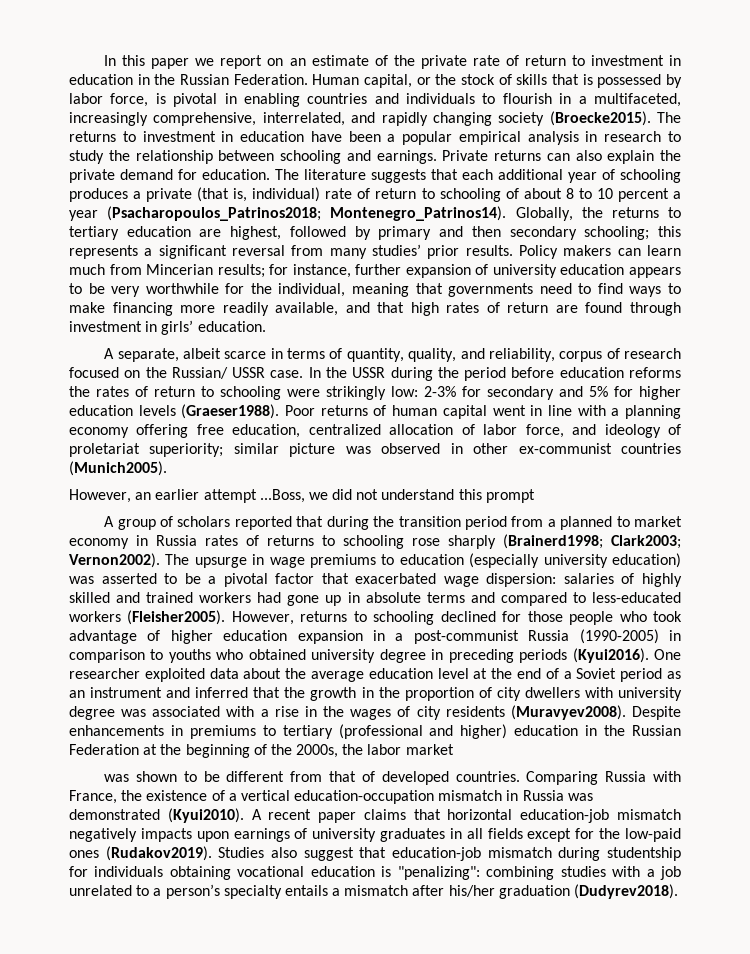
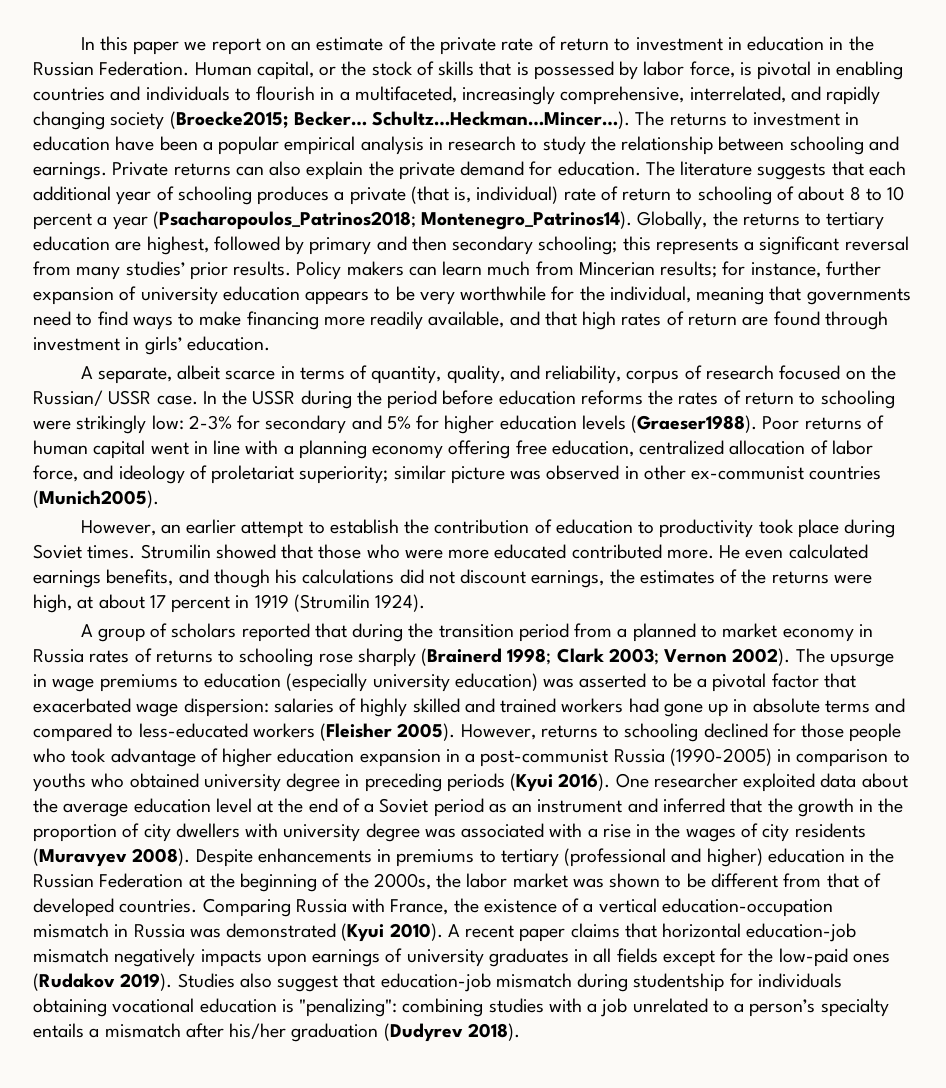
- Human capital, or the stock of skills that is possessed by labor force, is pivotal in enabling countries and individuals to flourish in a multifaceted, increasingly comprehensive, interrelated, and rapidly changing society (Broecke2015).
+ Human capital, or the stock of skills that is possessed by labor force, is pivotal in enabling countries and individuals to flourish in a multifaceted, increasingly comprehensive, interrelated, and rapidly changing society (Broecke2015; Becker… Schultz…Heckman…Mincer…).
- However, an earlier attempt ...Boss, we did not understand this prompt
+ However, an earlier attempt to establish the contribution of education to productivity took place during Soviet times. Strumilin showed that those who were more educated contributed more. He even calculated earnings benefits, and though his calculations did not discount earnings, the estimates of the returns were high, at about 17 percent in 1919 (Strumilin 1924).
- A group of scholars reported that during the transition period from a planned to market economy in Russia rates of returns to schooling rose sharply (Brainerd1998; Clark2003; Vernon2002).
+ A group of scholars reported that during the transition period from a planned to market economy in Russia rates of returns to schooling rose sharply (Brainerd 1998; Clark 2003; Vernon 2002).
- The upsurge in wage premiums to education (especially university education) was asserted to be a pivotal factor that exacerbated wage dispersion: salaries of highly skilled and trained workers had gone up in absolute terms and compared to less-educated workers (Fleisher2005).
+ The upsurge in wage premiums to education (especially university education) was asserted to be a pivotal factor that exacerbated wage dispersion: salaries of highly skilled and trained workers had gone up in absolute terms and compared to less-educated workers (Fleisher 2005).
- However, returns to schooling declined for those people who took advantage of higher education expansion in a post-communist Russia (1990-2005) in comparison to youths who obtained university degree in preceding periods (Kyui2016).
+ However, returns to schooling declined for those people who took advantage of higher education expansion in a post-communist Russia (1990-2005) in comparison to youths who obtained university degree in preceding periods (Kyui 2016).
- One researcher exploited data about the average education level at the end of a Soviet period as an instrument and inferred that the growth in the proportion of city dwellers with university degree was associated with a rise in the wages of city residents (Muravyev2008).
+ One researcher exploited data about the average education level at the end of a Soviet period as an instrument and inferred that the growth in the proportion of city dwellers with university degree was associated with a rise in the wages of city residents (Muravyev 2008).
- Despite enhancements in premiums to tertiary (professional and higher) education in the Russian Federation at the beginning of the 2000s, the labor market
- was shown to be different from that of developed countries.
+ Despite enhancements in premiums to tertiary (professional and higher) education in the Russian Federation at the beginning of the 2000s, the labor market was shown to be different from that of developed countries.
- Comparing Russia with France, the existence of a vertical education-occupation mismatch in Russia was demonstrated (Kyui2010).
+ Comparing Russia with France, the existence of a vertical education-occupation mismatch in Russia was demonstrated (Kyui 2010).
- A recent paper claims that horizontal education-job mismatch negatively impacts upon earnings of university graduates in all fields except for the low-paid ones (Rudakov2019).
+ A recent paper claims that horizontal education-job mismatch negatively impacts upon earnings of university graduates in all fields except for the low-paid ones (Rudakov 2019).
- Studies also suggest that education-job mismatch during studentship for individuals obtaining vocational education is "penalizing": combining studies with a job unrelated to a person’s specialty entails a mismatch after his/her graduation (Dudyrev2018).
+ Studies also suggest that education-job mismatch during studentship for individuals obtaining vocational education is "penalizing": combining studies with a job unrelated to a person’s specialty entails a mismatch after his/her graduation (Dudyrev 2018).

